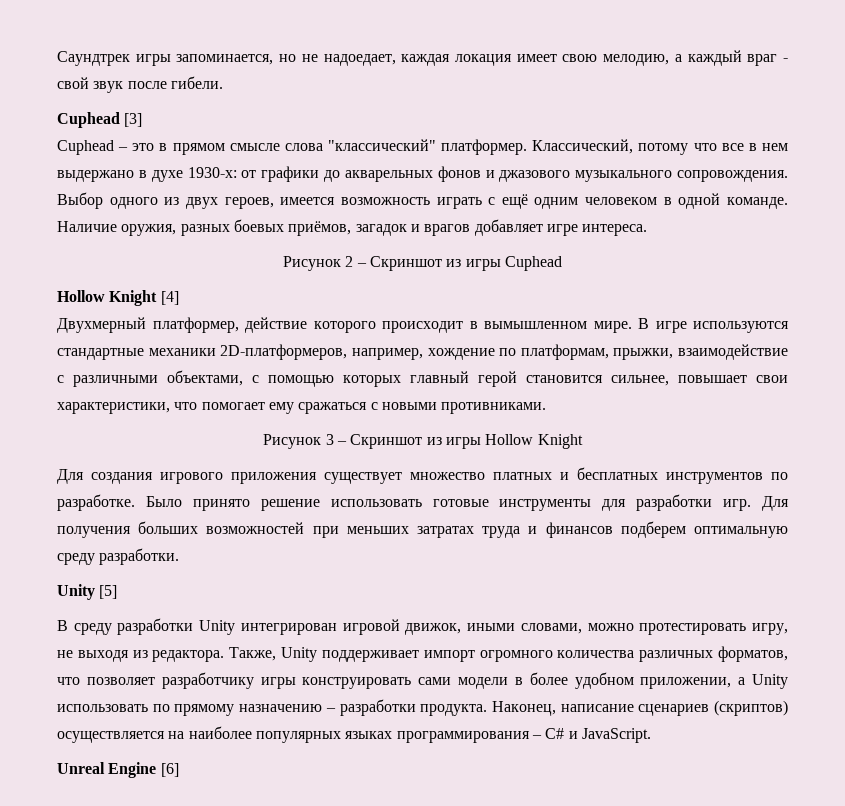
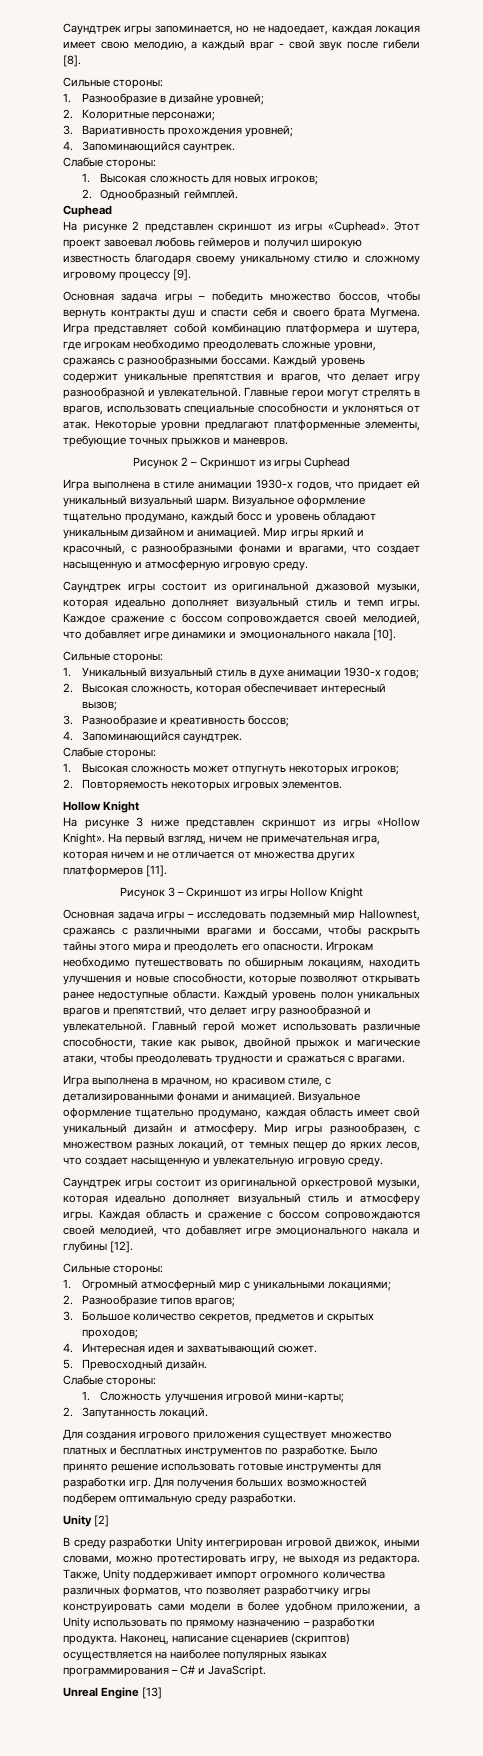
- Саундтрек игры запоминается, но не надоедает, каждая локация имеет свою мелодию, а каждый враг - свой звук после гибели.
- Cuphead [3]
- Cuphead – это в прямом смысле слова "классический" платформер. Классический, потому что все в нем выдержано в духе 1930-х: от графики до акварельных фонов и джазового музыкального сопровождения. Выбор одного из двух героев, имеется возможность играть с ещё одним человеком в одной команде. Наличие оружия, разных боевых приёмов, загадок и врагов добавляет игре интереса.
+ Саундтрек игры запоминается, но не надоедает, каждая локация имеет свою мелодию, а каждый враг - свой звук после гибели [8].
+ Сильные стороны:
+ 1. Разнообразие в дизайне уровней;
+ 2. Колоритные персонажи;
+ 3. Вариативность прохождения уровней;
+ 4. Запоминающийся саунтрек.
+ Слабые стороны:
+ 1. Высокая сложность для новых игроков;
+ 2. Однообразный геймплей.
+ Cuphead
+ На рисунке 2 представлен скриншот из игры «Cuphead». Этот проект завоевал любовь геймеров и получил широкую известность благодаря своему уникальному стилю и сложному игровому процессу [9].
+ Основная задача игры – победить множество боссов, чтобы вернуть контракты душ и спасти себя и своего брата Мугмена. Игра представляет собой комбинацию платформера и шутера, где игрокам необходимо преодолевать сложные уровни, сражаясь с разнообразными боссами. Каждый уровень содержит уникальные препятствия и врагов, что делает игру разнообразной и увлекательной. Главные герои могут стрелять в врагов, использовать специальные способности и уклоняться от атак. Некоторые уровни предлагают платформенные элементы, требующие точных прыжков и маневров.
- Hollow Knight [4]
- Двухмерный платформер, действие которого происходит в вымышленном мире. В игре используются стандартные механики 2D-платформеров, например, хождение по платформам, прыжки, взаимодействие с различными объектами, с помощью которых главный герой становится сильнее, повышает свои характеристики, что помогает ему сражаться с новыми противниками.
+ Игра выполнена в стиле анимации 1930-х годов, что придает ей уникальный визуальный шарм. Визуальное оформление тщательно продумано, каждый босс и уровень обладают уникальным дизайном и анимацией. Мир игры яркий и красочный, с разнообразными фонами и врагами, что создает насыщенную и атмосферную игровую среду.
+ Саундтрек игры состоит из оригинальной джазовой музыки, которая идеально дополняет визуальный стиль и темп игры. Каждое сражение с боссом сопровождается своей мелодией, что добавляет игре динамики и эмоционального накала [10].
+ Сильные стороны:
+ 1. Уникальный визуальный стиль в духе анимации 1930-х годов;
+ 2. Высокая сложность, которая обеспечивает интересный вызов;
+ 3. Разнообразие и креативность боссов;
+ 4. Запоминающийся саундтрек.
+ Слабые стороны:
+ 1. Высокая сложность может отпугнуть некоторых игроков;
+ 2. Повторяемость некоторых игровых элементов.
+ Hollow Knight
+ На рисунке 3 ниже представлен скриншот из игры «Hollow Knight». На первый взгляд, ничем не примечательная игра, которая ничем и не отличается от множества других платформеров [11].
+ Основная задача игры – исследовать подземный мир Hallownest, сражаясь с различными врагами и боссами, чтобы раскрыть тайны этого мира и преодолеть его опасности. Игрокам необходимо путешествовать по обширным локациям, находить улучшения и новые способности, которые позволяют открывать ранее недоступные области. Каждый уровень полон уникальных врагов и препятствий, что делает игру разнообразной и увлекательной. Главный герой может использовать различные способности, такие как рывок, двойной прыжок и магические атаки, чтобы преодолевать трудности и сражаться с врагами.
+ Игра выполнена в мрачном, но красивом стиле, с детализированными фонами и анимацией. Визуальное оформление тщательно продумано, каждая область имеет свой уникальный дизайн и атмосферу. Мир игры разнообразен, с множеством разных локаций, от темных пещер до ярких лесов, что создает насыщенную и увлекательную игровую среду.
+ Саундтрек игры состоит из оригинальной оркестровой музыки, которая идеально дополняет визуальный стиль и атмосферу игры. Каждая область и сражение с боссом сопровождаются своей мелодией, что добавляет игре эмоционального накала и глубины [12].
+ Сильные стороны:
+ 1. Огромный атмосферный мир с уникальными локациями;
+ 2. Разнообразие типов врагов;
+ 3. Большое количество секретов, предметов и скрытых проходов;
+ 4. Интересная идея и захватывающий сюжет.
+ 5. Превосходный дизайн.
+ Слабые стороны:
+ 1. Сложность улучшения игровой мини-карты;
+ 2. Запутанность локаций.
- Для получения больших возможностей при меньших затратах труда и финансов подберем оптимальную среду разработки.
+ Для получения больших возможностей подберем оптимальную среду разработки.
- Unity [5]
+ Unity [2]
- Unreal Engine [6]
+ Unreal Engine [13]

